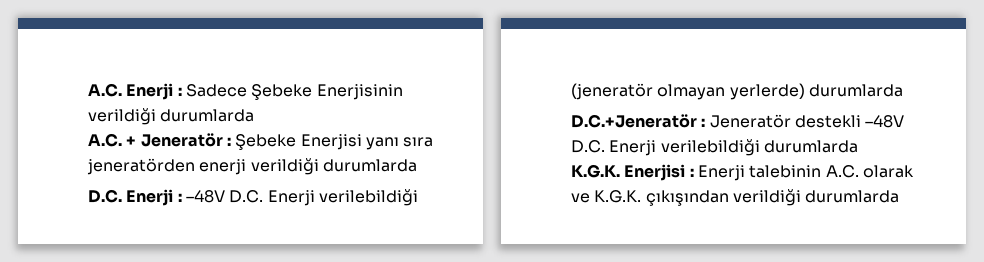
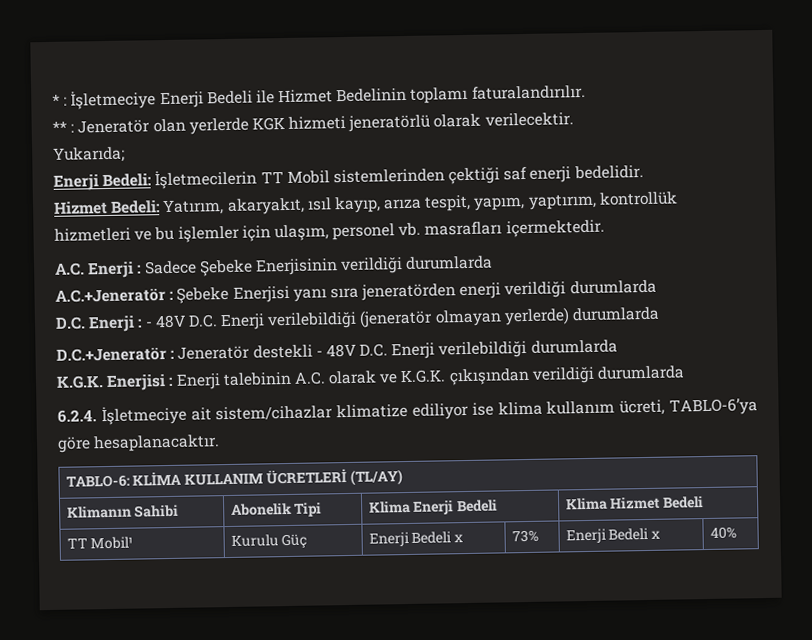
+ * : İşletmeciye Enerji Bedeli ile Hizmet Bedelinin toplamı faturalandırılır.
+ ** : Jeneratör olan yerlerde KGK hizmeti jeneratörlü olarak verilecektir.
+ Yukarıda;
+ Enerji Bedeli: İşletmecilerin TT Mobil sistemlerinden çektiği saf enerji bedelidir.
+ Hizmet Bedeli: Yatırım, akaryakıt, ısıl kayıp, arıza tespit, yapım, yaptırım, kontrollük hizmetleri ve bu işlemler için ulaşım, personel vb. masrafları içermektedir.
- A.C. + Jeneratör : Şebeke Enerjisi yanı sıra jeneratörden enerji verildiği durumlarda
+ A.C.+Jeneratör : Şebeke Enerjisi yanı sıra jeneratörden enerji verildiği durumlarda
- D.C. Enerji : –48V D.C. Enerji verilebildiği (jeneratör olmayan yerlerde) durumlarda
+ D.C. Enerji : - 48V D.C. Enerji verilebildiği (jeneratör olmayan yerlerde) durumlarda
- D.C.+Jeneratör : Jeneratör destekli –48V D.C. Enerji verilebildiği durumlarda
+ D.C.+Jeneratör : Jeneratör destekli - 48V D.C. Enerji verilebildiği durumlarda
+ 6.2.4. İşletmeciye ait sistem/cihazlar klimatize ediliyor ise klima kullanım ücreti, TABLO-6’ya göre hesaplanacaktır.
+ TABLO-6: KLİMA KULLANIM ÜCRETLERİ (TL/AY)
+ Klimanın Sahibi | Abonelik Tipi | Klima Enerji Bedeli | Klima Hizmet Bedeli
+ TT Mobil¹ | Kurulu Güç | Enerji Bedeli x | 73% | Enerji Bedeli x | 40%

